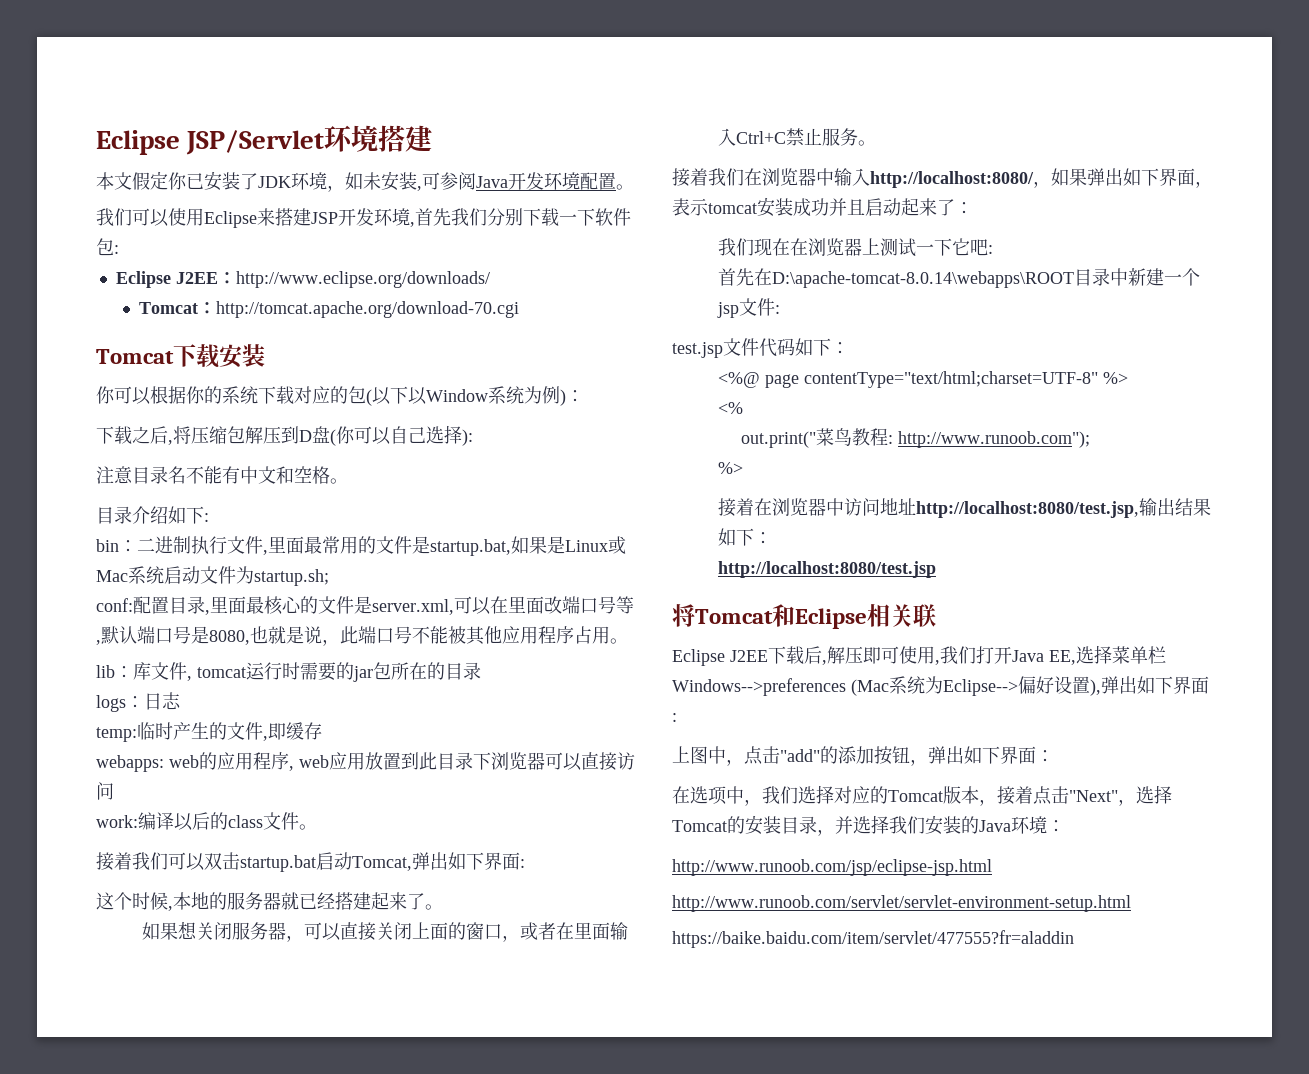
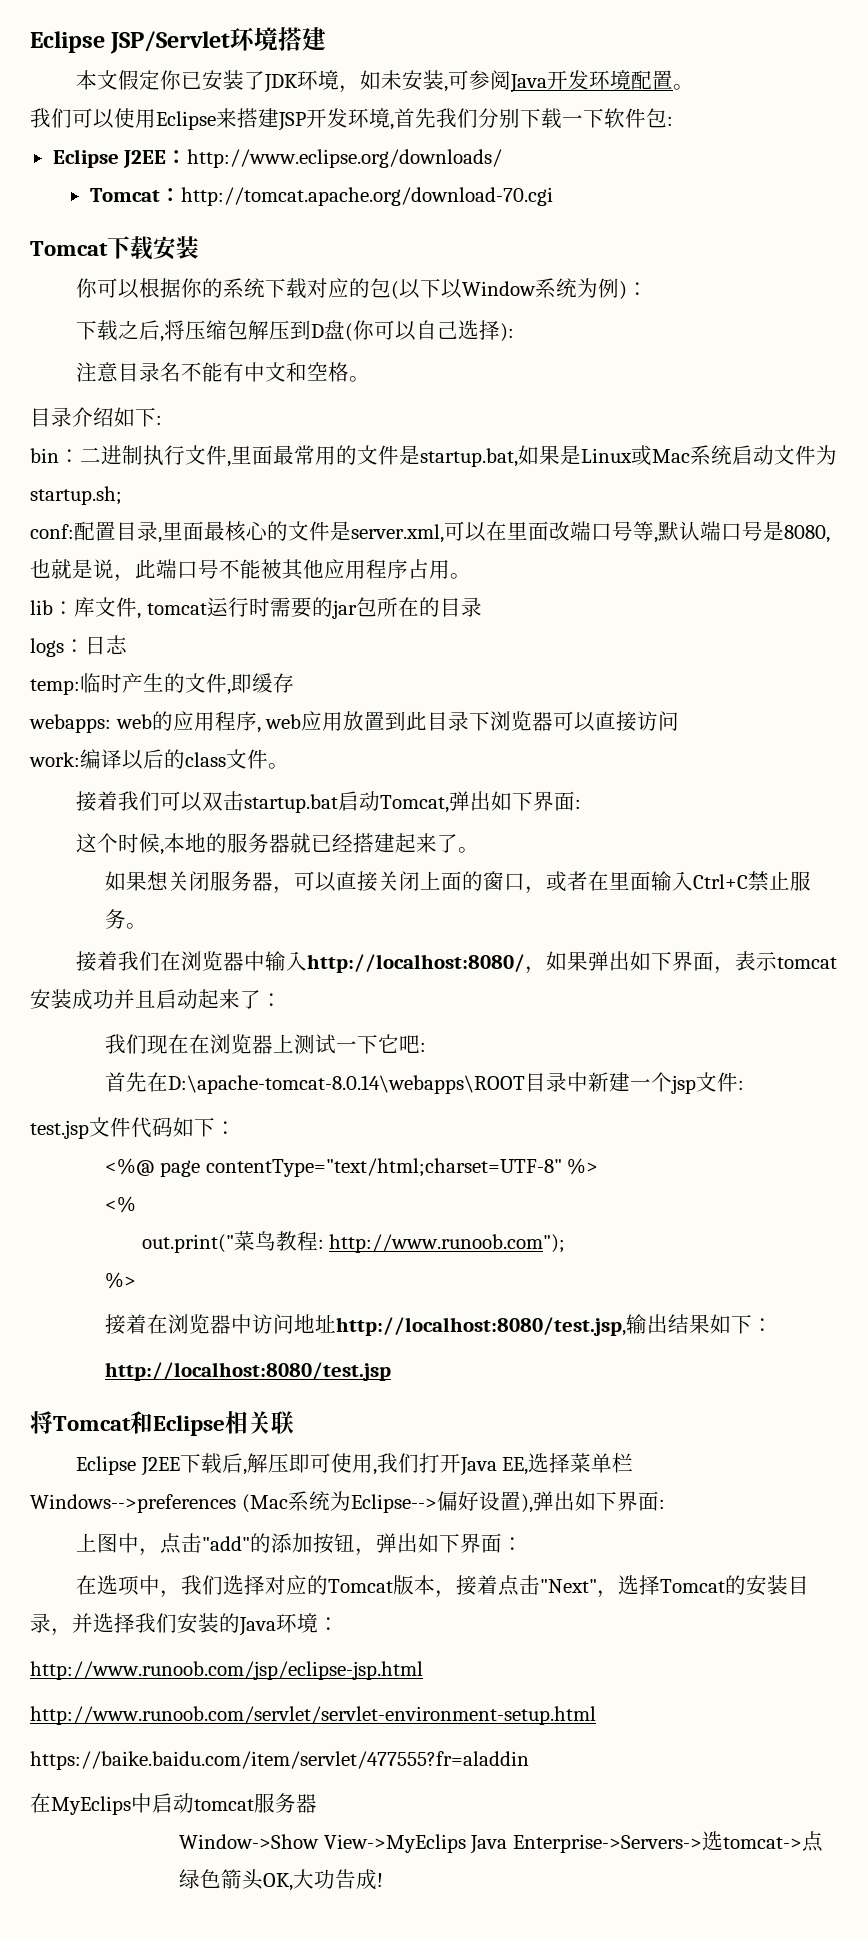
+ 在MyEclips中启动tomcat服务器
+ Window->Show View->MyEclips Java Enterprise->Servers->选tomcat->点绿色箭头OK,大功告成!

